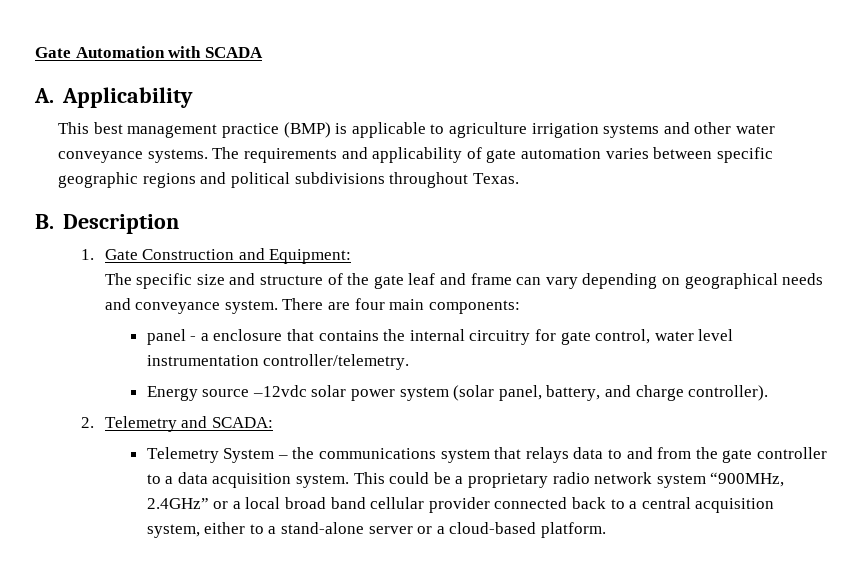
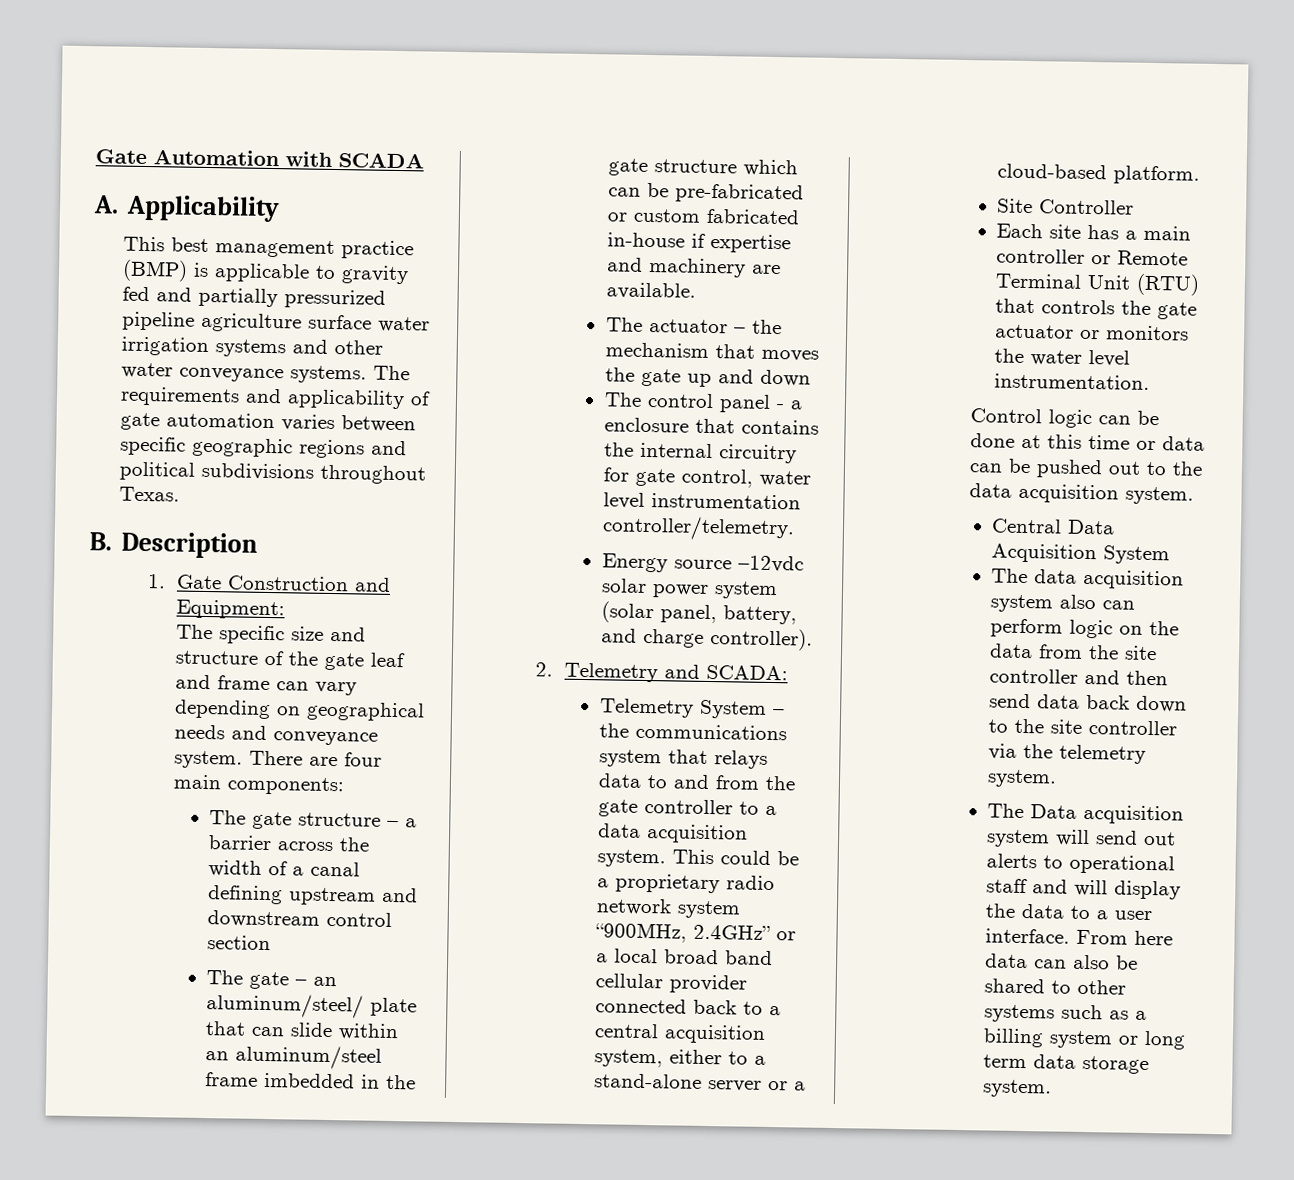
- This best management practice (BMP) is applicable to agriculture irrigation systems and other water conveyance systems.
+ This best management practice (BMP) is applicable to gravity fed and partially pressurized pipeline agriculture surface water irrigation systems and other water conveyance systems.
- panel - a enclosure that contains the internal circuitry for gate control, water level instrumentation controller/telemetry.
+ The gate structure – a barrier across the width of a canal defining upstream and downstream control section
+ The gate – an aluminum/steel/ plate that can slide within an aluminum/steel frame imbedded in the gate structure which can be pre-fabricated or custom fabricated in-house if expertise and machinery are available.
+ The actuator – the mechanism that moves the gate up and down
+ The control panel - a enclosure that contains the internal circuitry for gate control, water level instrumentation controller/telemetry.
+ Site Controller
+ Each site has a main controller or Remote Terminal Unit (RTU) that controls the gate actuator or monitors the water level instrumentation.
+ Control logic can be done at this time or data can be pushed out to the data acquisition system.
+ Central Data Acquisition System
+ The data acquisition system also can perform logic on the data from the site controller and then send data back down to the site controller via the telemetry system.
+ The Data acquisition system will send out alerts to operational staff and will display the data to a user interface. From here data can also be shared to other systems such as a billing system or long term data storage system.

